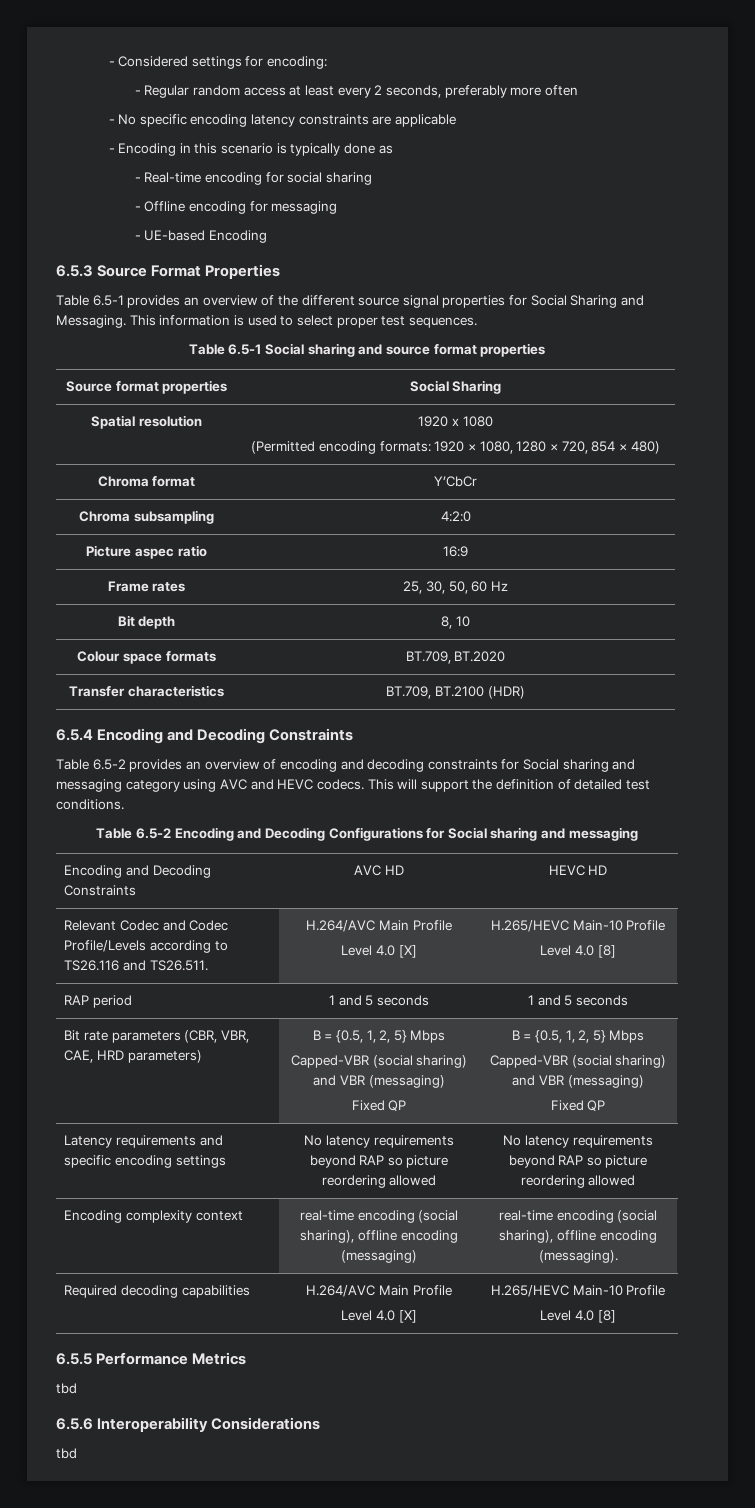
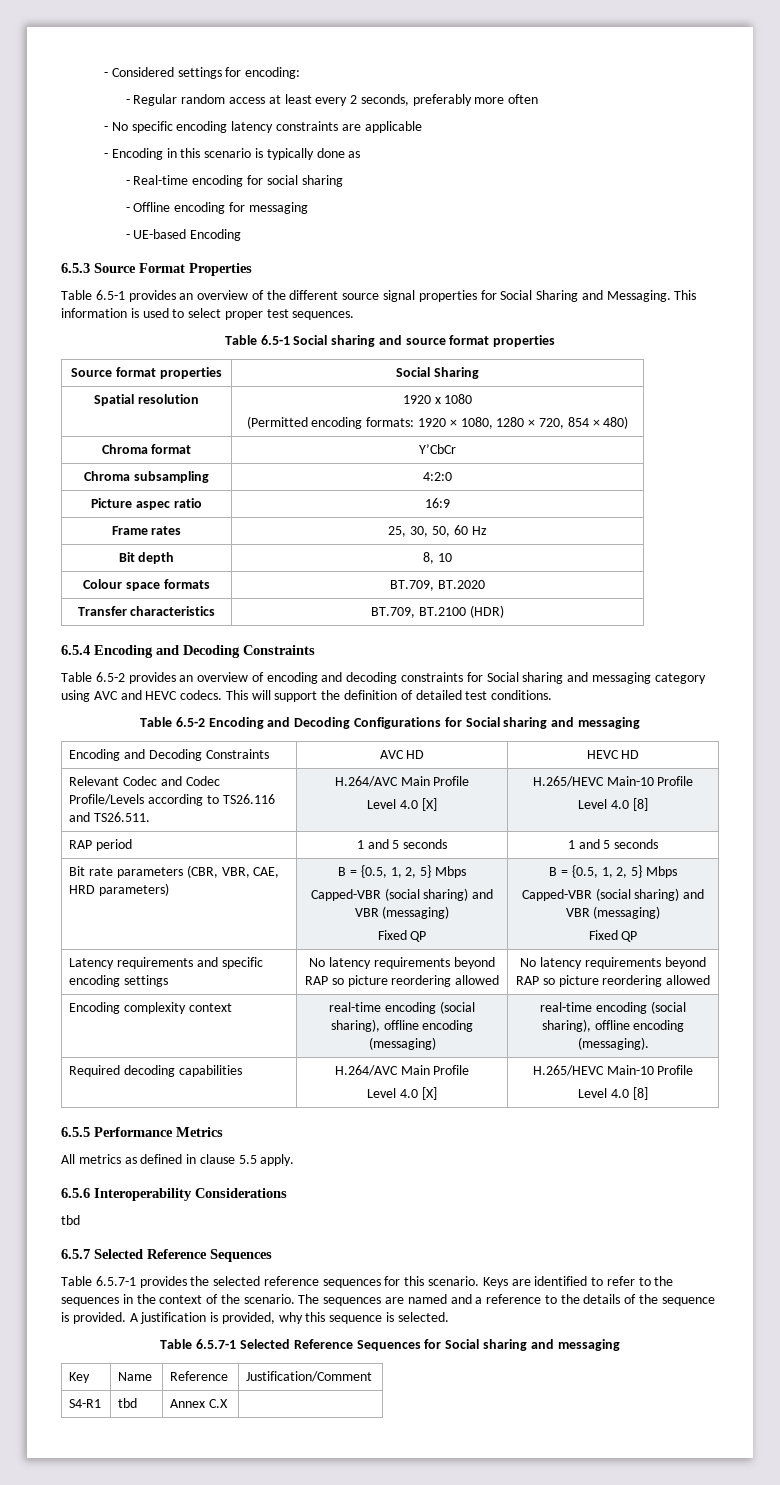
  6.5.5 Performance Metrics
- tbd
+ All metrics as defined in clause 5.5 apply.
  6.5.6 Interoperability Considerations
  tbd
+ 6.5.7 Selected Reference Sequences
+ Table 6.5.7-1 provides the selected reference sequences for this scenario. Keys are identified to refer to the sequences in the context of the scenario. The sequences are named and a reference to the details of the sequence is provided. A justification is provided, why this sequence is selected.
+ Table 6.5.7-1 Selected Reference Sequences for Social sharing and messaging
+ Key | Name | Reference | Justification/Comment
+ S4-R1 | tbd | Annex C.X |

